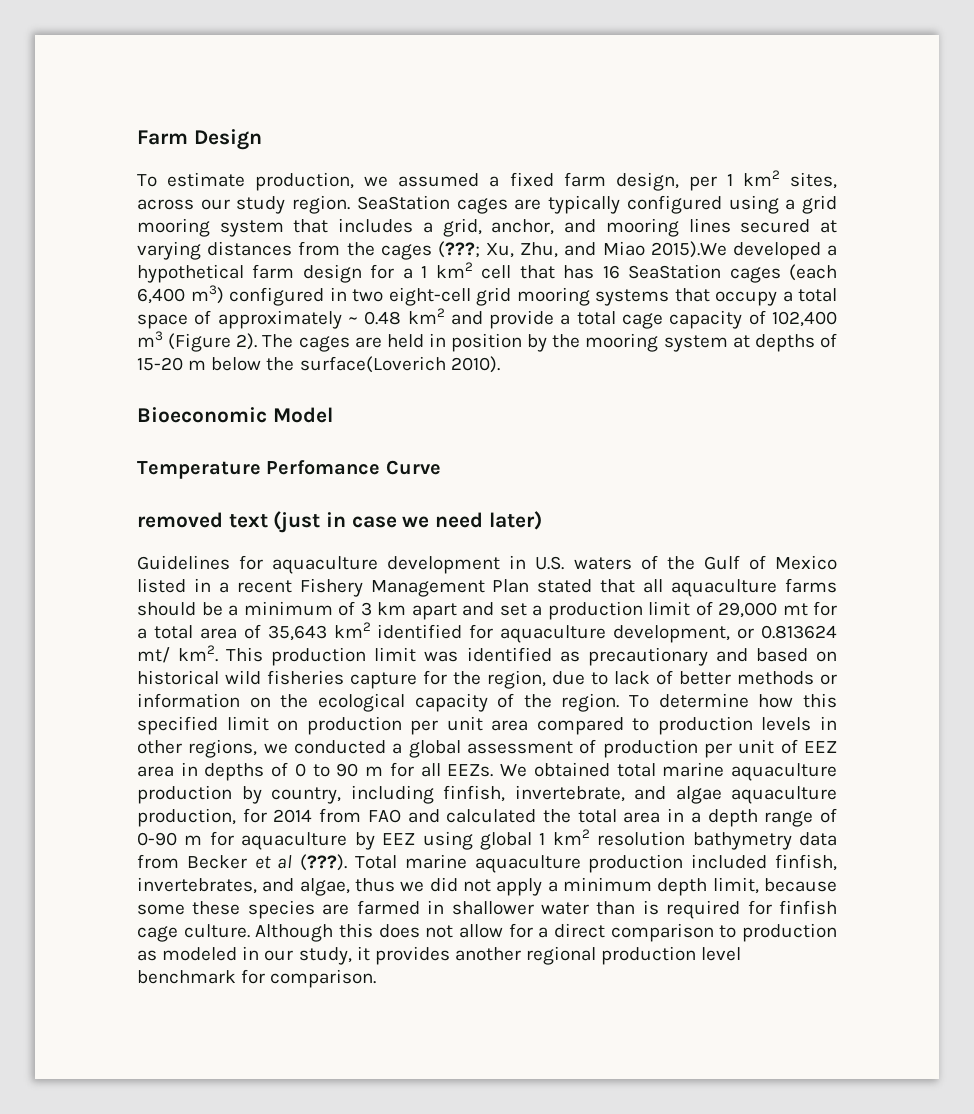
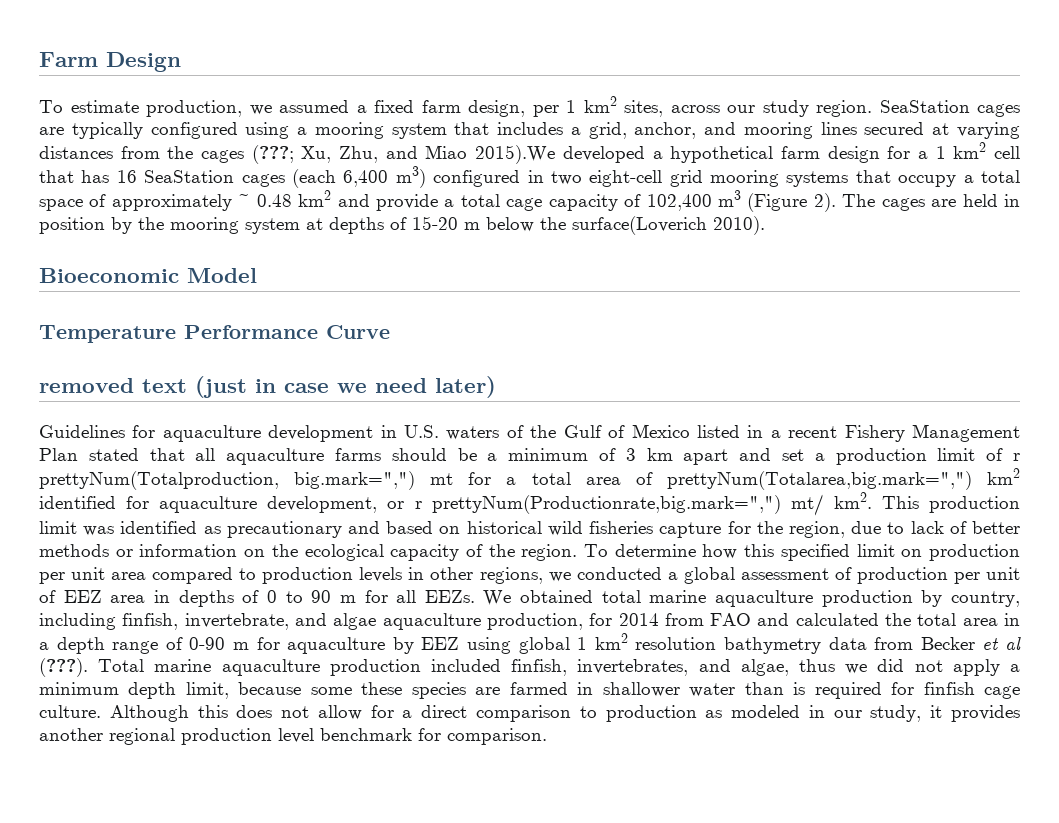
- SeaStation cages are typically configured using a grid mooring system that includes a grid, anchor, and mooring lines secured at varying distances from the cages (???;
+ SeaStation cages are typically configured using a mooring system that includes a grid, anchor, and mooring lines secured at varying distances from the cages (???;
- Temperature Perfomance Curve
+ Temperature Performance Curve
- Guidelines for aquaculture development in U.S. waters of the Gulf of Mexico listed in a recent Fishery Management Plan stated that all aquaculture farms should be a minimum of 3 km apart and set a production limit of 29,000 mt for a total area of 35,643 km2 identified for aquaculture development, or 0.813624 mt/ km2.
+ Guidelines for aquaculture development in U.S. waters of the Gulf of Mexico listed in a recent Fishery Management Plan stated that all aquaculture farms should be a minimum of 3 km apart and set a production limit of r prettyNum(Totalproduction, big.mark=",") mt for a total area of prettyNum(Totalarea,big.mark=",") km2 identified for aquaculture development, or r prettyNum(Productionrate,big.mark=",") mt/ km2.

